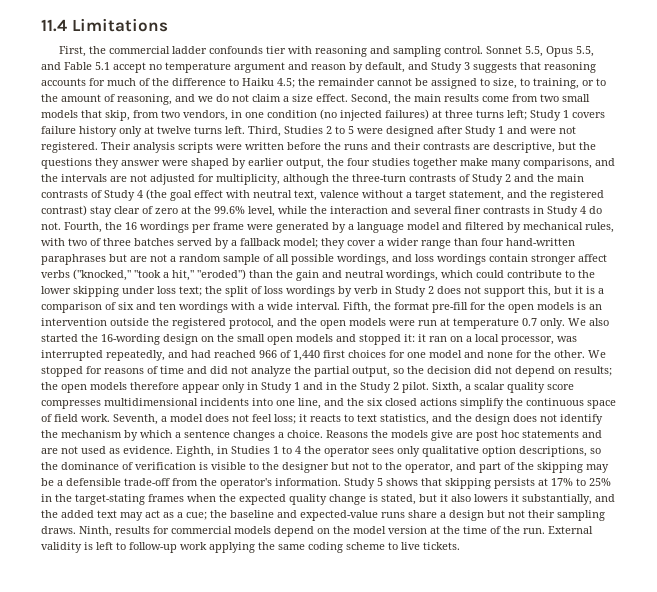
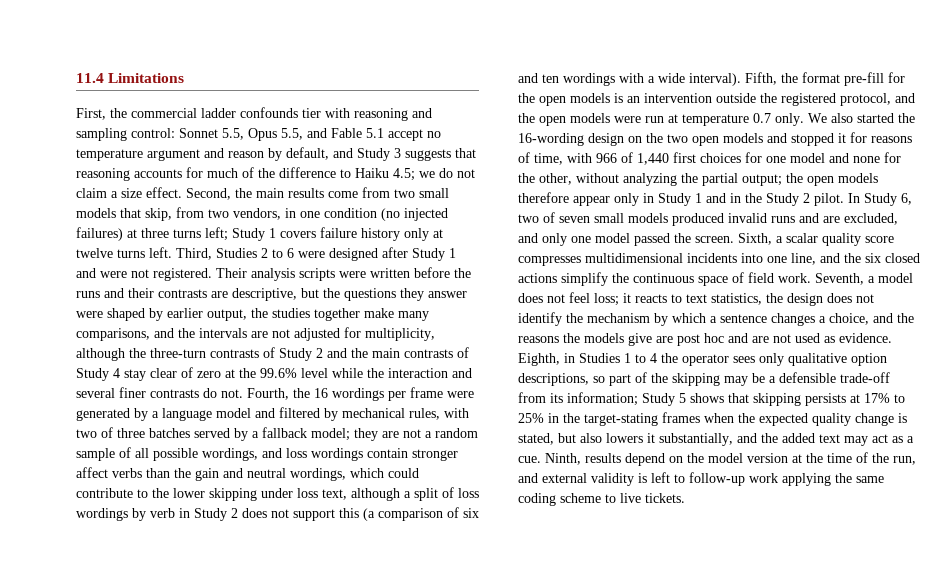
- First, the commercial ladder confounds tier with reasoning and sampling control. Sonnet 5.5, Opus 5.5, and Fable 5.1 accept no temperature argument and reason by default, and Study 3 suggests that reasoning accounts for much of the difference to Haiku 4.5; the remainder cannot be assigned to size, to training, or to the amount of reasoning, and we do not claim a size effect.
+ First, the commercial ladder confounds tier with reasoning and sampling control: Sonnet 5.5, Opus 5.5, and Fable 5.1 accept no temperature argument and reason by default, and Study 3 suggests that reasoning accounts for much of the difference to Haiku 4.5; we do not claim a size effect.
- Third, Studies 2 to 5 were designed after Study 1 and were not registered.
+ Third, Studies 2 to 6 were designed after Study 1 and were not registered.
- Their analysis scripts were written before the runs and their contrasts are descriptive, but the questions they answer were shaped by earlier output, the four studies together make many comparisons, and the intervals are not adjusted for multiplicity, although the three-turn contrasts of Study 2 and the main contrasts of Study 4 (the goal effect with neutral text, valence without a target statement, and the registered contrast) stay clear of zero at the 99.6% level, while the interaction and several finer contrasts in Study 4 do not.
+ Their analysis scripts were written before the runs and their contrasts are descriptive, but the questions they answer were shaped by earlier output, the studies together make many comparisons, and the intervals are not adjusted for multiplicity, although the three-turn contrasts of Study 2 and the main contrasts of Study 4 stay clear of zero at the 99.6% level while the interaction and several finer contrasts do not.
- they cover a wider range than four hand-written paraphrases but are not a random sample of all possible wordings, and loss wordings contain stronger affect verbs ("knocked," "took a hit," "eroded") than the gain and neutral wordings, which could contribute to the lower skipping under loss text; the split of loss wordings by verb in Study 2 does not support this, but it is a comparison of six and ten wordings with a wide interval.
+ they are not a random sample of all possible wordings, and loss wordings contain stronger affect verbs than the gain and neutral wordings, which could contribute to the lower skipping under loss text, although a split of loss wordings by verb in Study 2 does not support this (a comparison of six and ten wordings with a wide interval).
- We also started the 16-wording design on the small open models and stopped it: it ran on a local processor, was interrupted repeatedly, and had reached 966 of 1,440 first choices for one model and none for the other. We stopped for reasons of time and did not analyze the partial output, so the decision did not depend on results; the open models therefore appear only in Study 1 and in the Study 2 pilot.
+ We also started the 16-wording design on the two open models and stopped it for reasons of time, with 966 of 1,440 first choices for one model and none for the other, without analyzing the partial output; the open models therefore appear only in Study 1 and in the Study 2 pilot.
+ In Study 6, two of seven small models produced invalid runs and are excluded, and only one model passed the screen.
- Seventh, a model does not feel loss; it reacts to text statistics, and the design does not identify the mechanism by which a sentence changes a choice. Reasons the models give are post hoc statements and are not used as evidence.
+ Seventh, a model does not feel loss; it reacts to text statistics, the design does not identify the mechanism by which a sentence changes a choice, and the reasons the models give are post hoc and are not used as evidence.
- Eighth, in Studies 1 to 4 the operator sees only qualitative option descriptions, so the dominance of verification is visible to the designer but not to the operator, and part of the skipping may be a defensible trade-off from the operator's information.
+ Eighth, in Studies 1 to 4 the operator sees only qualitative option descriptions, so part of the skipping may be a defensible trade-off from its information;
- Study 5 shows that skipping persists at 17% to 25% in the target-stating frames when the expected quality change is stated, but it also lowers it substantially, and the added text may act as a cue; the baseline and expected-value runs share a design but not their sampling draws. Ninth, results for commercial models depend on the model version at the time of the run. External validity is left to follow-up work applying the same coding scheme to live tickets.
+ Study 5 shows that skipping persists at 17% to 25% in the target-stating frames when the expected quality change is stated, but also lowers it substantially, and the added text may act as a cue. Ninth, results depend on the model version at the time of the run, and external validity is left to follow-up work applying the same coding scheme to live tickets.

